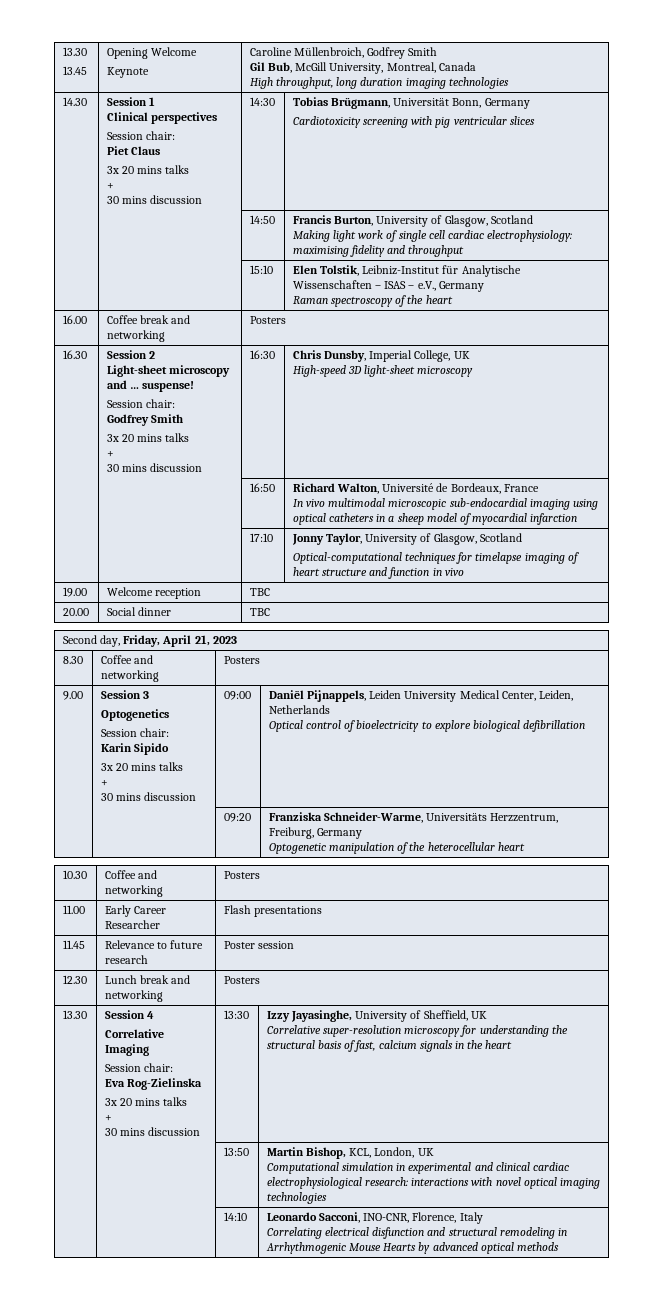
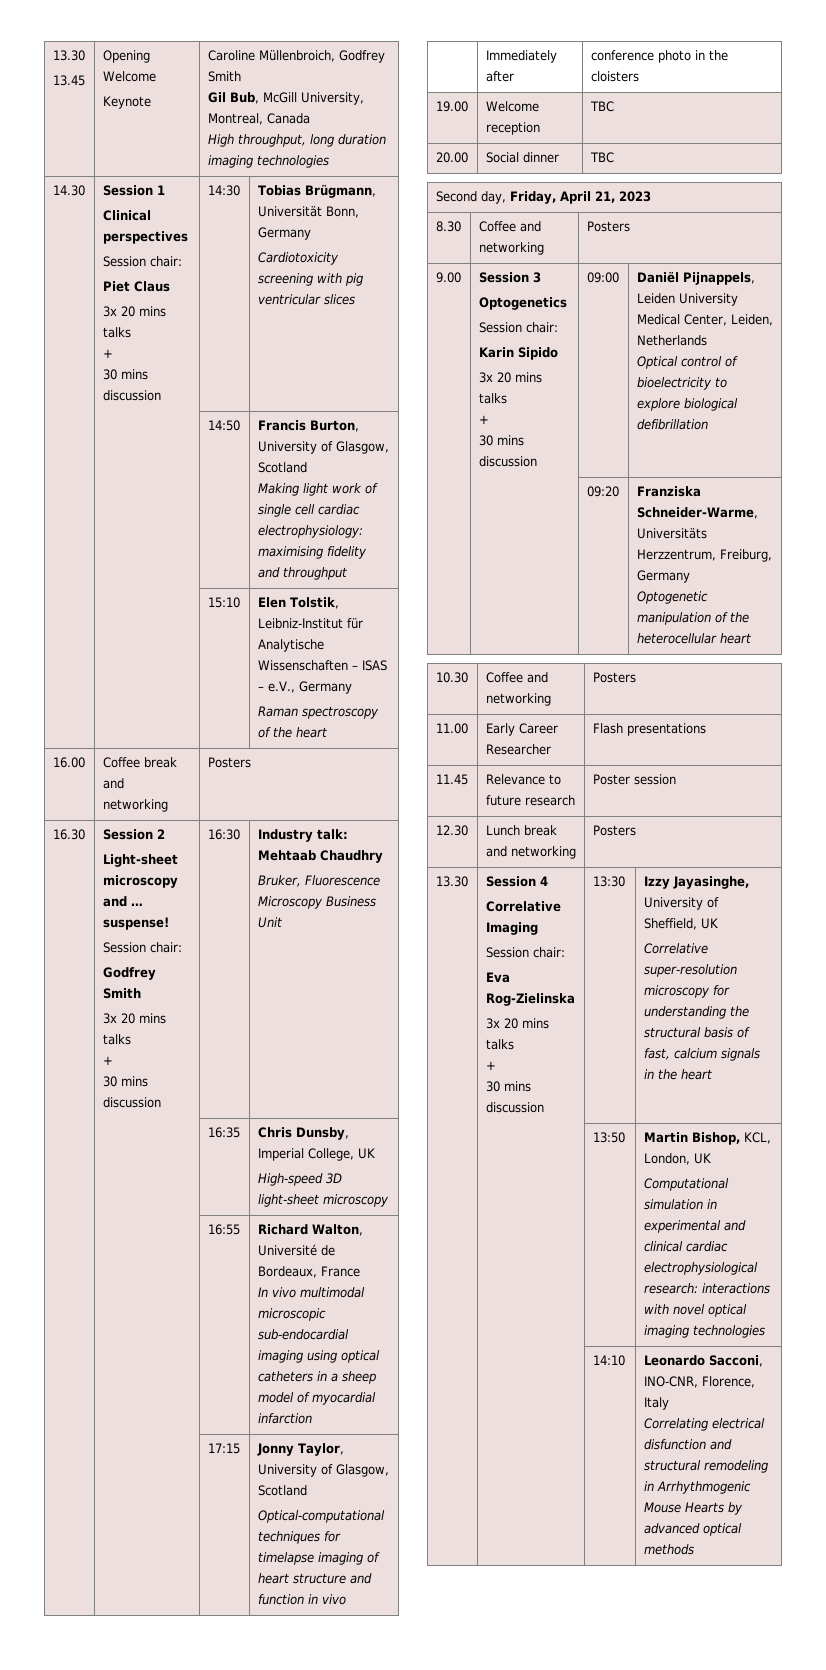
  16.30 | Session 2
  Light-sheet microscopy and … suspense!
  Session chair:
  Godfrey Smith
  3x 20 mins talks
  +
- 30 mins discussion | 16:30 | Chris Dunsby, Imperial College, UK
+ 30 mins discussion | 16:30 | Industry talk: Mehtaab Chaudhry
+ Bruker, Fluorescence Microscopy Business Unit
+ | | 16:35 | Chris Dunsby, Imperial College, UK
- | | 16:50 | Richard Walton, Université de Bordeaux, France
+ | | 16:55 | Richard Walton, Université de Bordeaux, France
- | | 17:10 | Jonny Taylor, University of Glasgow, Scotland
+ | | 17:15 | Jonny Taylor, University of Glasgow, Scotland
+ | Immediately after | conference photo in the cloisters

